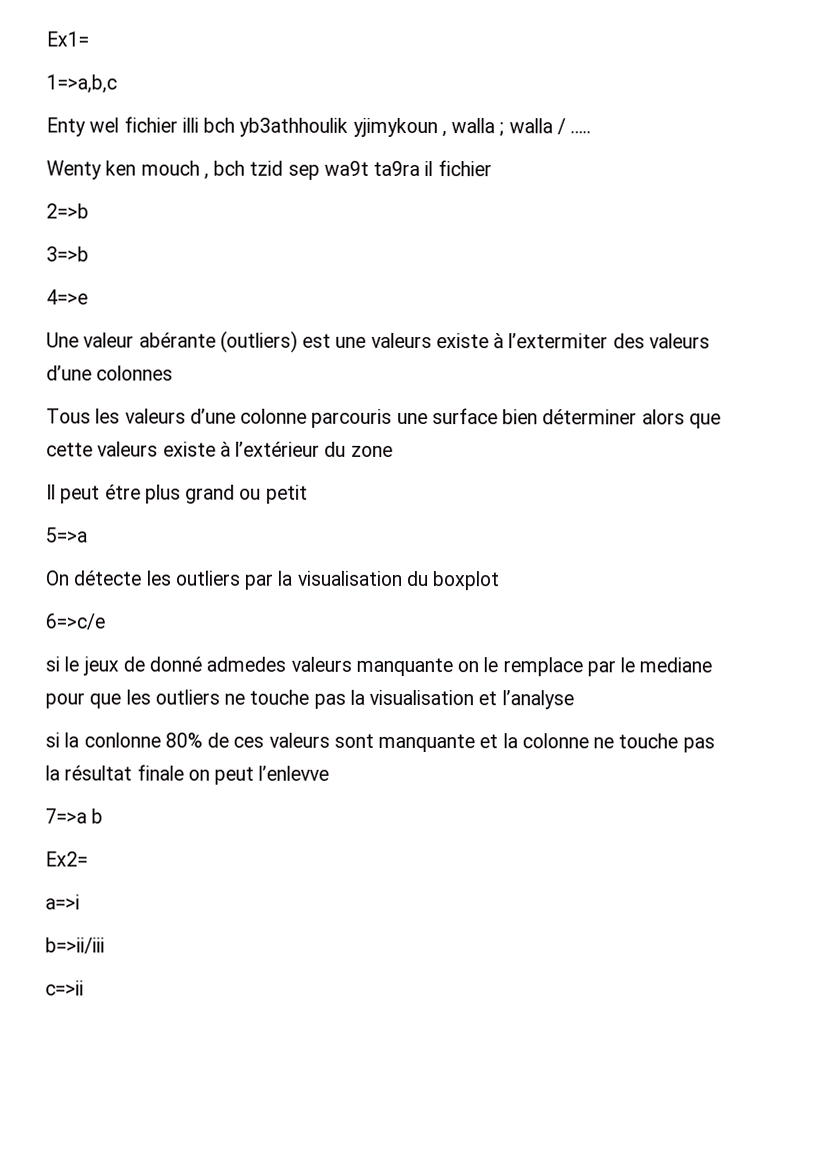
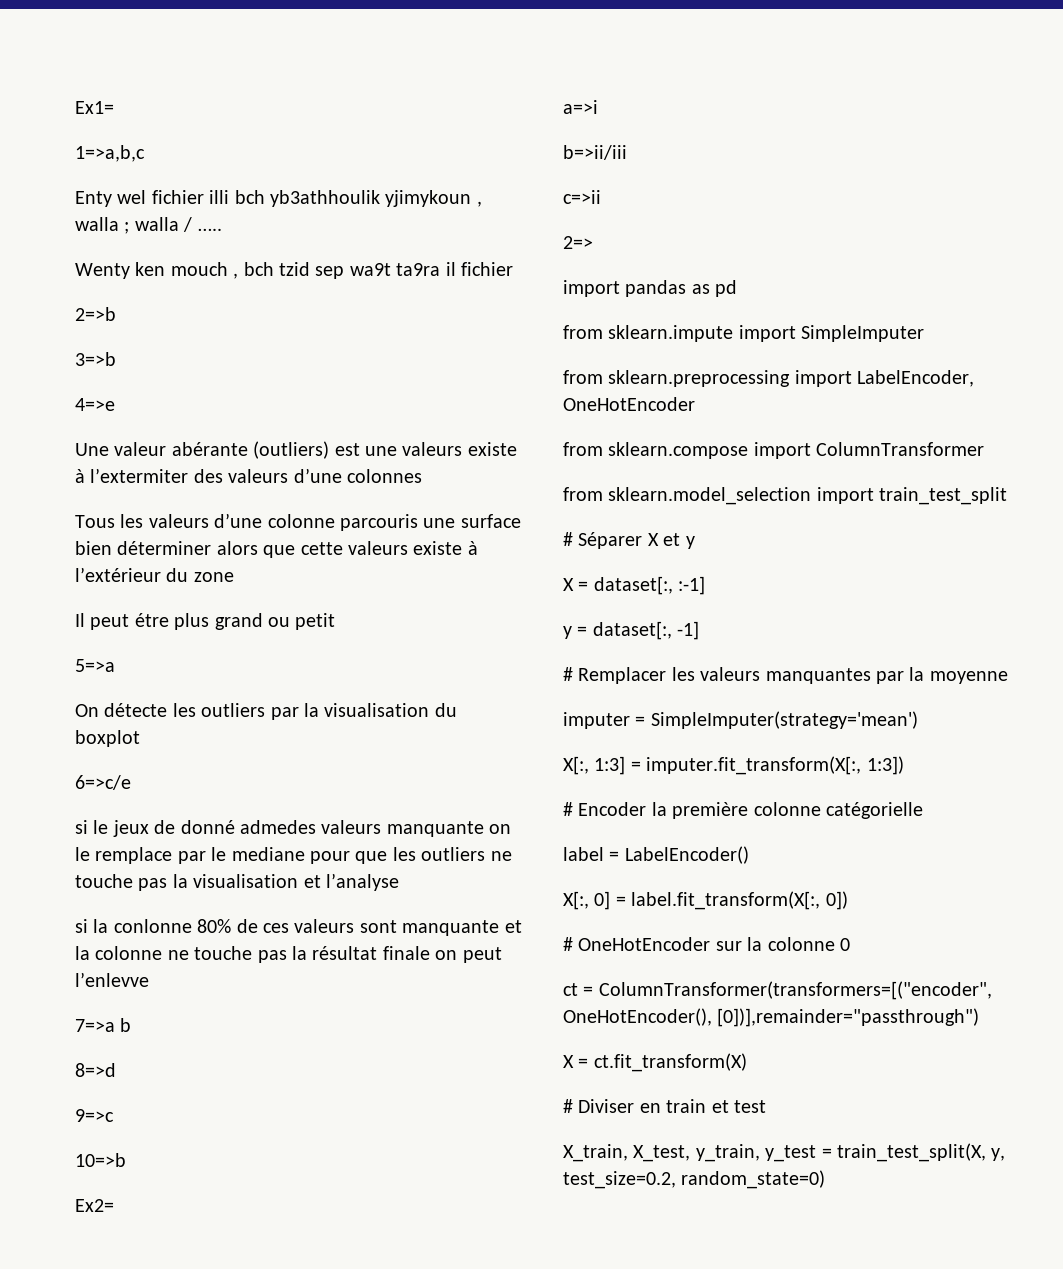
+ 8=>d
+ 9=>c
+ 10=>b
+ 2=>
+ import pandas as pd
+ from sklearn.impute import SimpleImputer
+ from sklearn.preprocessing import LabelEncoder, OneHotEncoder
+ from sklearn.compose import ColumnTransformer
+ from sklearn.model_selection import train_test_split
+ # Séparer X et y
+ X = dataset[:, :-1]
+ y = dataset[:, -1]
+ # Remplacer les valeurs manquantes par la moyenne
+ imputer = SimpleImputer(strategy='mean')
+ X[:, 1:3] = imputer.fit_transform(X[:, 1:3])
+ # Encoder la première colonne catégorielle
+ label = LabelEncoder()
+ X[:, 0] = label.fit_transform(X[:, 0])
+ # OneHotEncoder sur la colonne 0
+ ct = ColumnTransformer(transformers=[("encoder", OneHotEncoder(), [0])],remainder="passthrough")
+ X = ct.fit_transform(X)
+ # Diviser en train et test
+ X_train, X_test, y_train, y_test = train_test_split(X, y, test_size=0.2, random_state=0)

